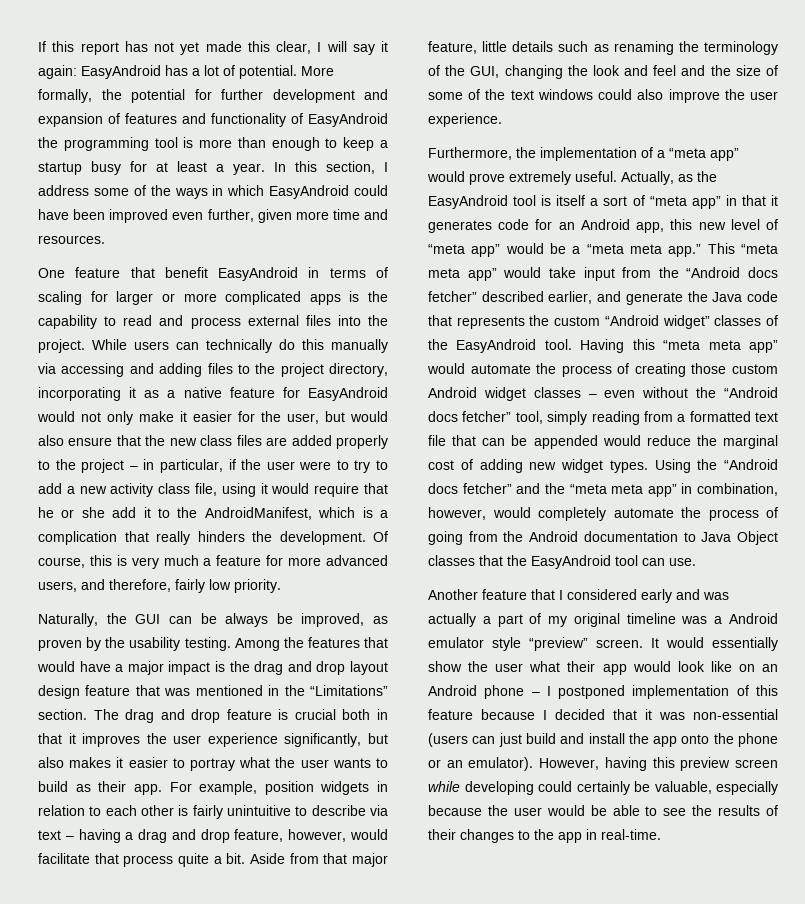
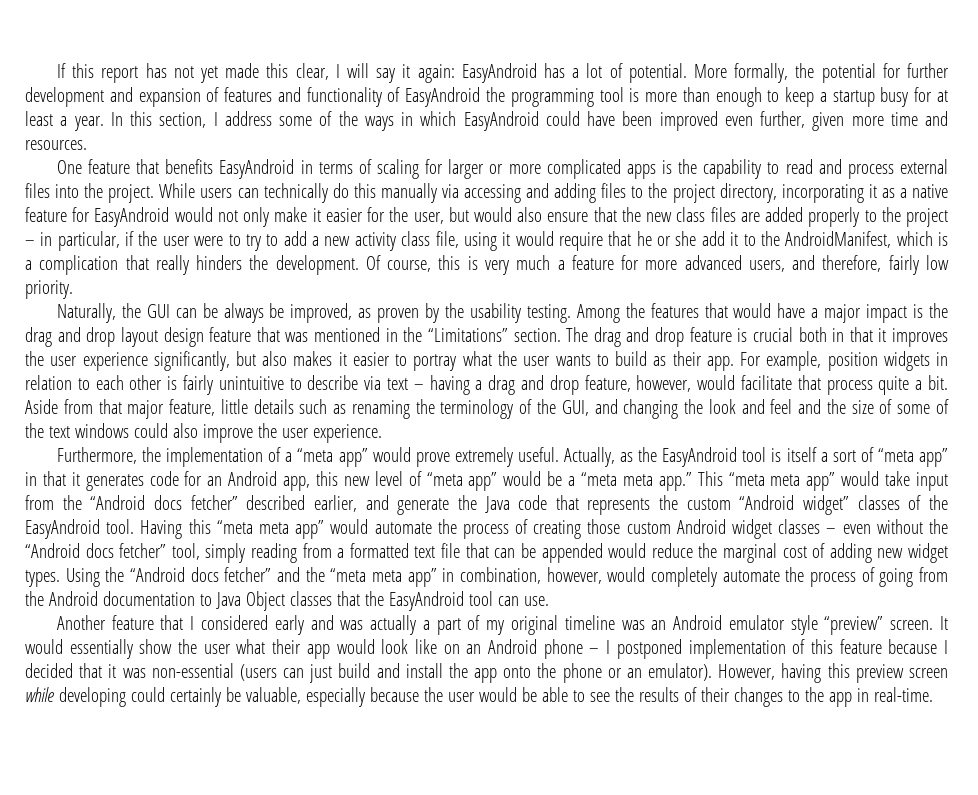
- One feature that benefit EasyAndroid in terms of scaling for larger or more complicated apps is the capability to read and process external files into the project.
+ One feature that benefits EasyAndroid in terms of scaling for larger or more complicated apps is the capability to read and process external files into the project.
- Aside from that major feature, little details such as renaming the terminology of the GUI, changing the look and feel and the size of some of the text windows could also improve the user experience.
+ Aside from that major feature, little details such as renaming the terminology of the GUI, and changing the look and feel and the size of some of the text windows could also improve the user experience.
- Another feature that I considered early and was actually a part of my original timeline was a Android emulator style “preview” screen.
+ Another feature that I considered early and was actually a part of my original timeline was an Android emulator style “preview” screen.

